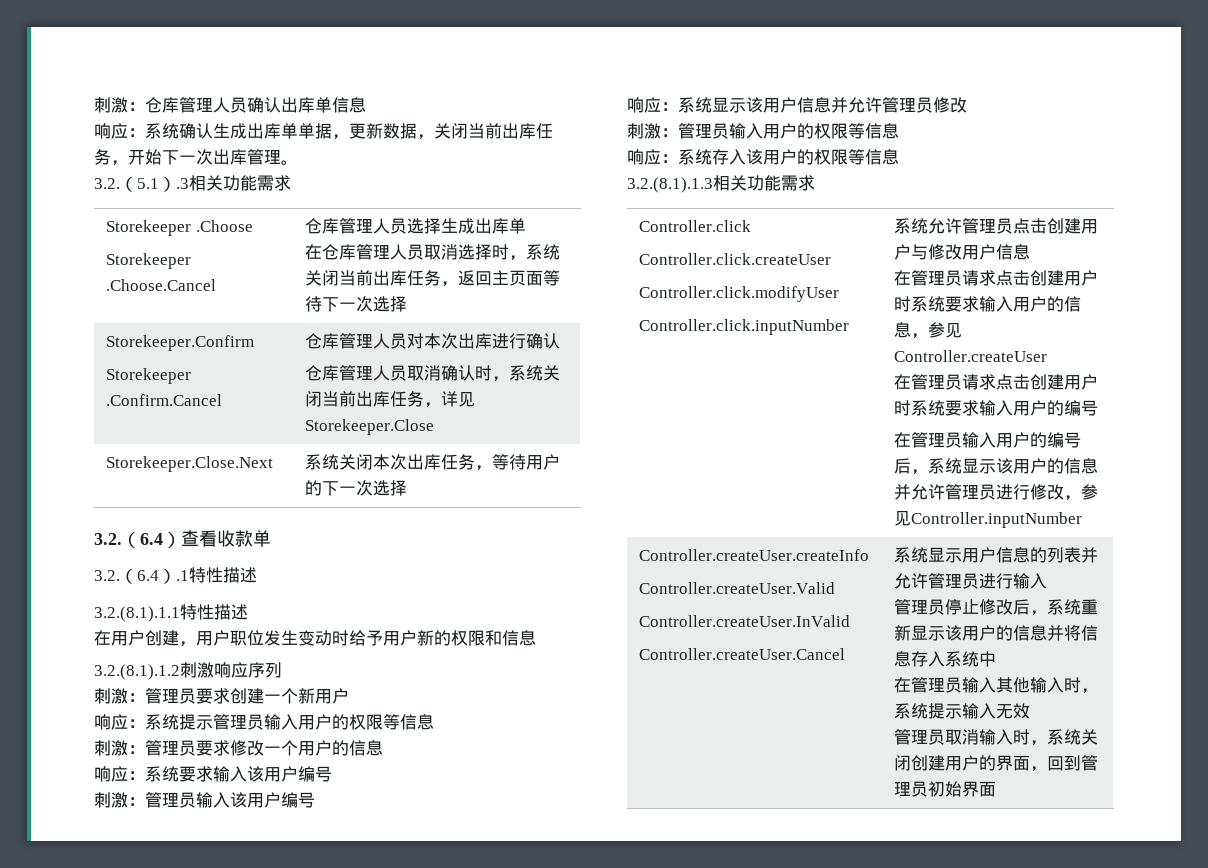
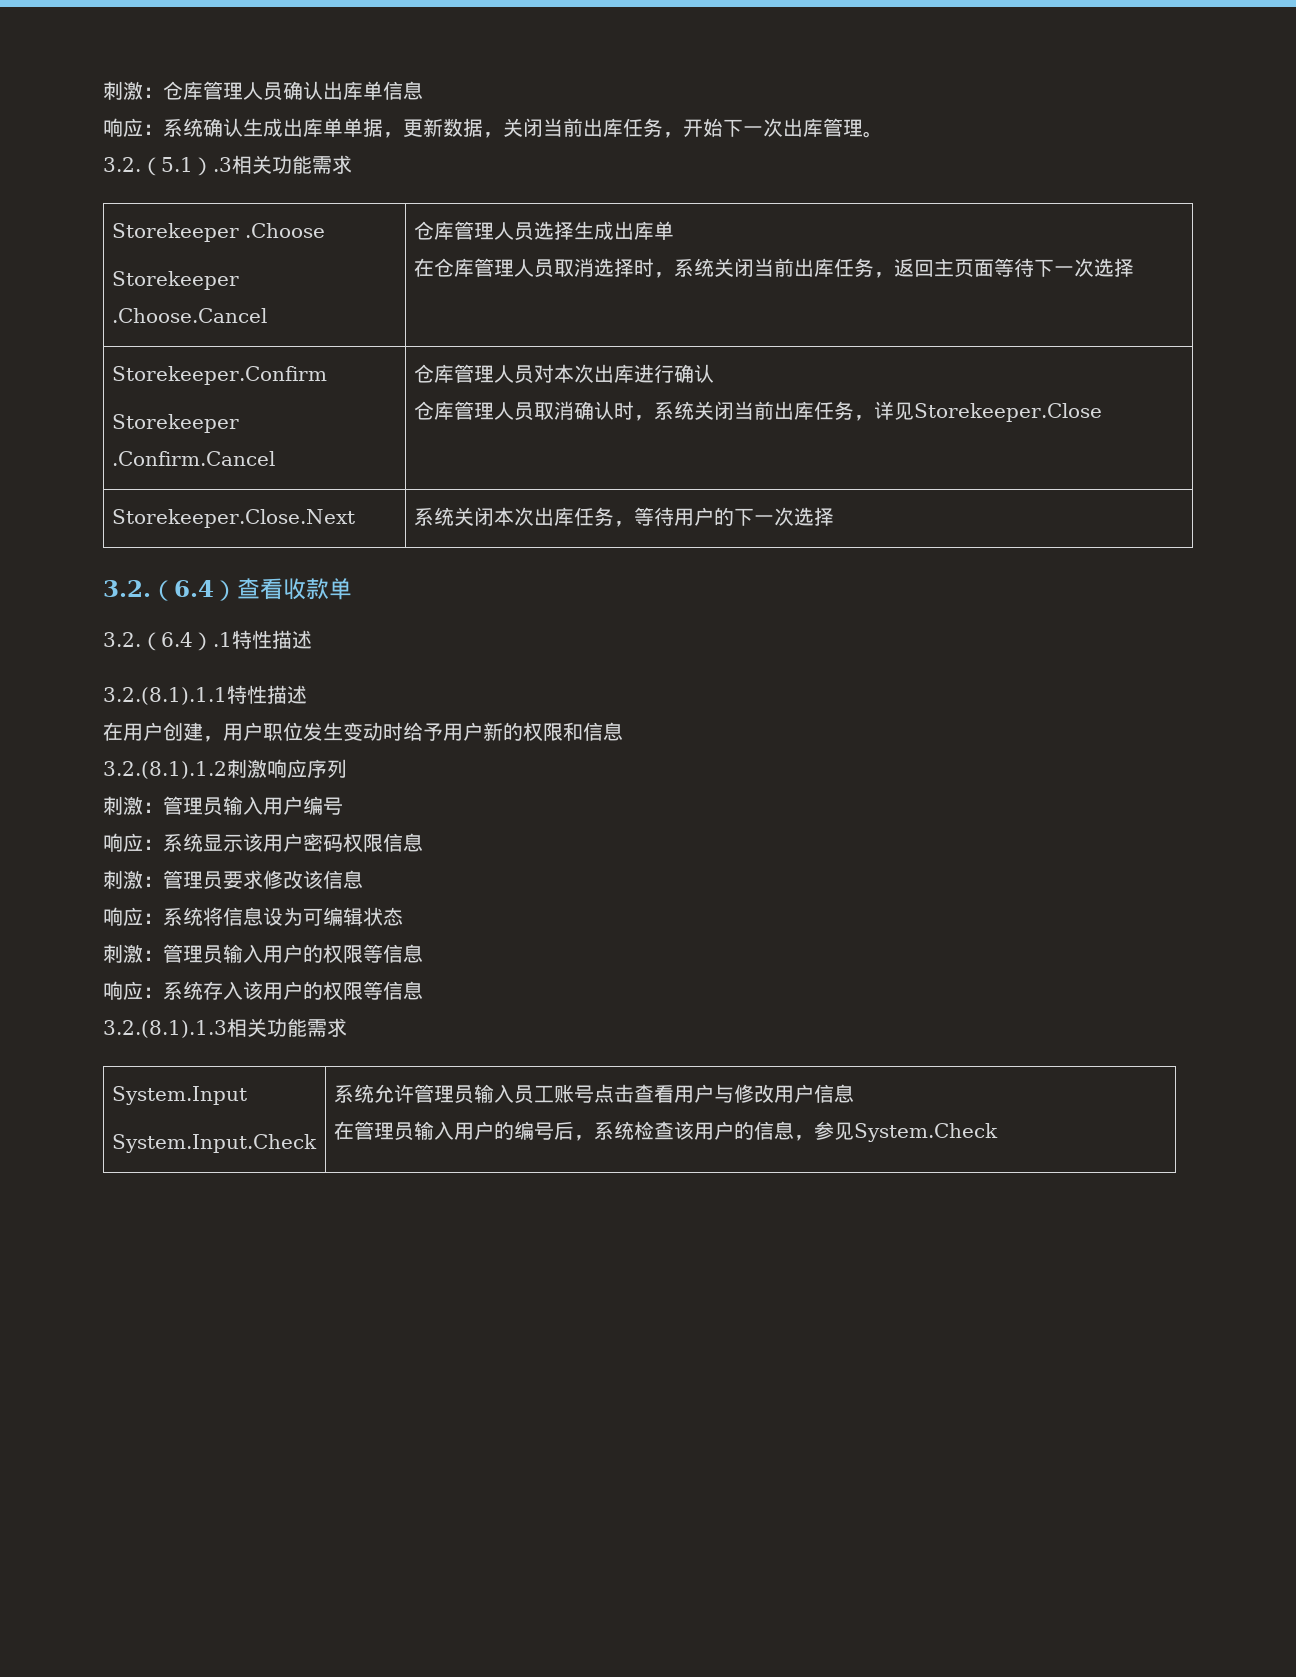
- 刺激：管理员要求创建一个新用户
- 响应：系统提示管理员输入用户的权限等信息
- 刺激：管理员要求修改一个用户的信息
- 响应：系统要求输入该用户编号
- 刺激：管理员输入该用户编号
+ 刺激：管理员输入用户编号
- 响应：系统显示该用户信息并允许管理员修改
+ 响应：系统显示该用户密码权限信息
+ 刺激：管理员要求修改该信息
+ 响应：系统将信息设为可编辑状态
- Controller.click
- Controller.click.createUser
- Controller.click.modifyUser
- Controller.click.inputNumber
+ System.Input
+ System.Input.Check
- 系统允许管理员点击创建用户与修改用户信息
+ 系统允许管理员输入员工账号点击查看用户与修改用户信息
- 在管理员请求点击创建用户时系统要求输入用户的信息，参见Controller.createUser
- 在管理员请求点击创建用户时系统要求输入用户的编号
- 在管理员输入用户的编号后，系统显示该用户的信息并允许管理员进行修改，参见Controller.inputNumber
- Controller.createUser.createInfo
- Controller.createUser.Valid
- Controller.createUser.InValid
- Controller.createUser.Cancel | 系统显示用户信息的列表并允许管理员进行输入
- 管理员停止修改后，系统重新显示该用户的信息并将信息存入系统中
- 在管理员输入其他输入时，系统提示输入无效
- 管理员取消输入时，系统关闭创建用户的界面，回到管理员初始界面
+ 在管理员输入用户的编号后，系统检查该用户的信息，参见System.Check

